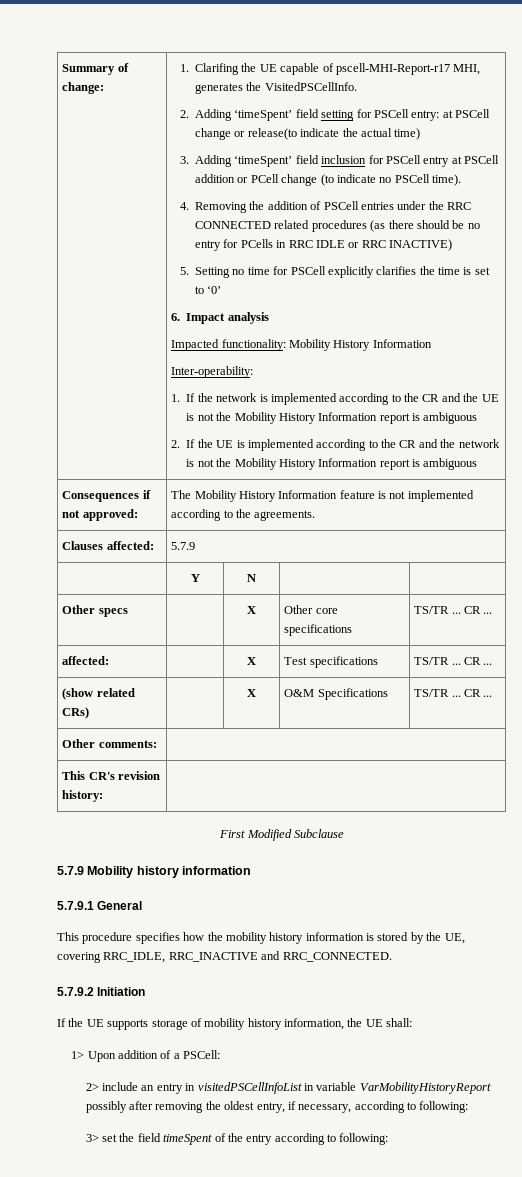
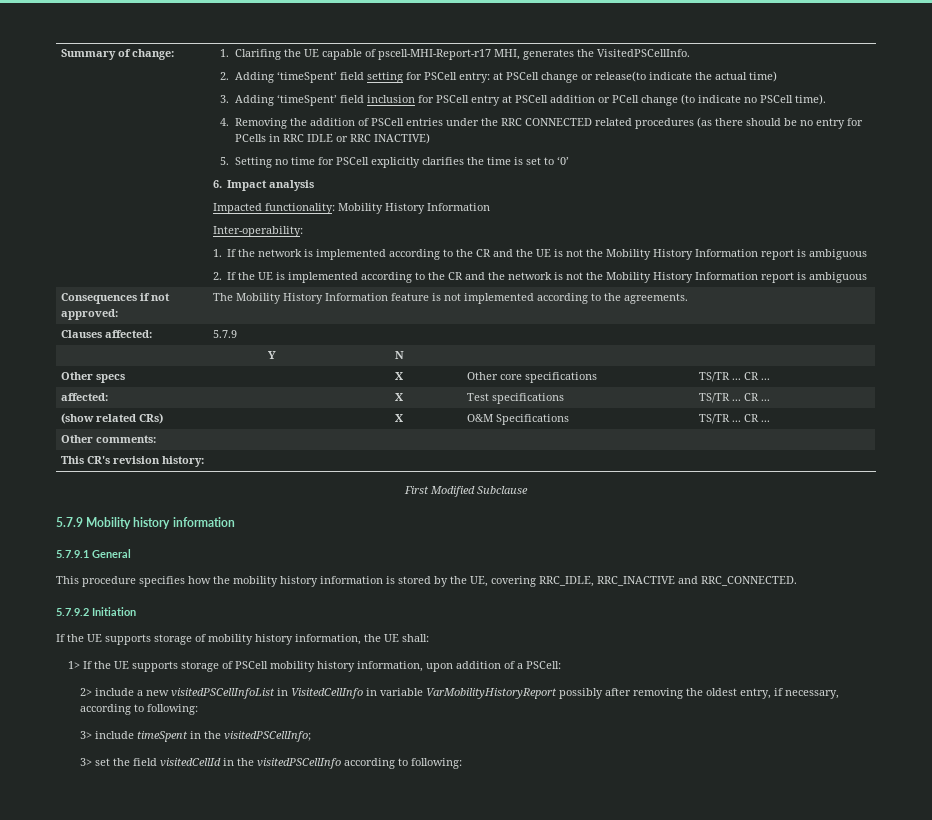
- 1> Upon addition of a PSCell:
+ 1> If the UE supports storage of PSCell mobility history information, upon addition of a PSCell:
- 2> include an entry in visitedPSCellInfoList in variable VarMobilityHistoryReport possibly after removing the oldest entry, if necessary, according to following:
+ 2> include a new visitedPSCellInfoList in VisitedCellInfo in variable VarMobilityHistoryReport possibly after removing the oldest entry, if necessary, according to following:
+ 3> include timeSpent in the visitedPSCellInfo;
- 3> set the field timeSpent of the entry according to following:
+ 3> set the field visitedCellId in the visitedPSCellInfo according to following:

